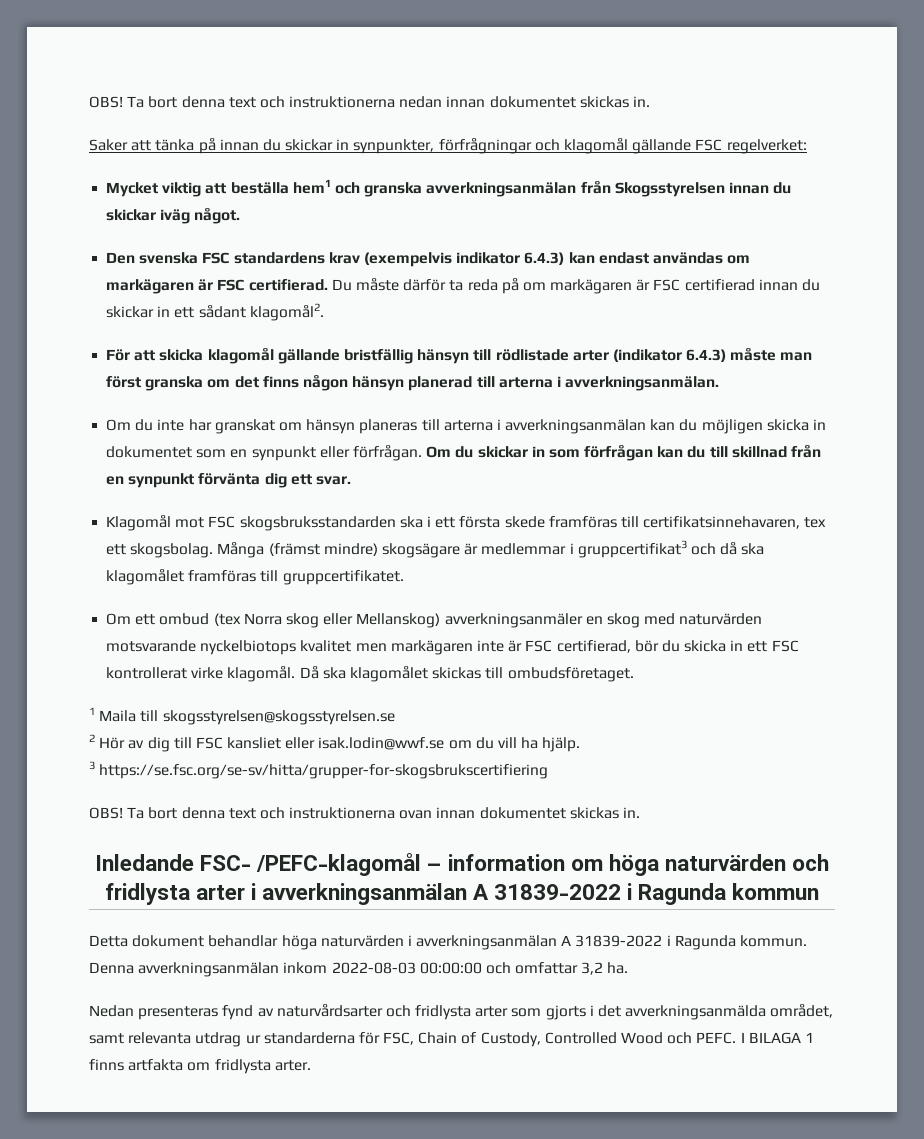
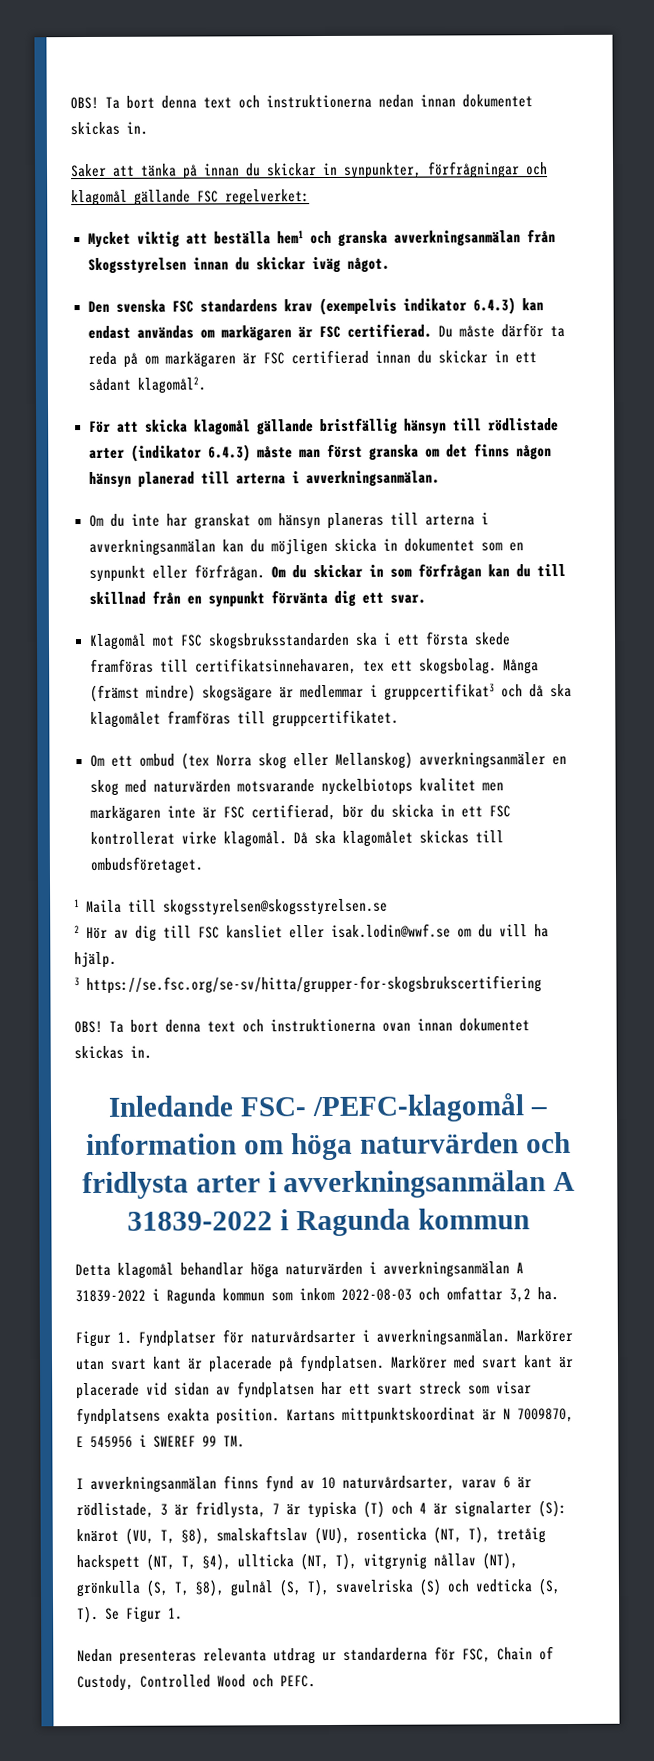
- Detta dokument behandlar höga naturvärden i avverkningsanmälan A 31839-2022 i Ragunda kommun. Denna avverkningsanmälan inkom 2022-08-03 00:00:00 och omfattar 3,2 ha.
+ Detta klagomål behandlar höga naturvärden i avverkningsanmälan A 31839-2022 i Ragunda kommun som inkom 2022-08-03 och omfattar 3,2 ha.
- Nedan presenteras fynd av naturvårdsarter och fridlysta arter som gjorts i det avverkningsanmälda området, samt relevanta utdrag ur standarderna för FSC, Chain of Custody, Controlled Wood och PEFC. I BILAGA 1 finns artfakta om fridlysta arter.
+ Figur 1. Fyndplatser för naturvårdsarter i avverkningsanmälan. Markörer utan svart kant är placerade på fyndplatsen. Markörer med svart kant är placerade vid sidan av fyndplatsen har ett svart streck som visar fyndplatsens exakta position. Kartans mittpunktskoordinat är N 7009870, E 545956 i SWEREF 99 TM.
+ I avverkningsanmälan finns fynd av 10 naturvårdsarter, varav 6 är rödlistade, 3 är fridlysta, 7 är typiska (T) och 4 är signalarter (S): knärot (VU, T, §8), smalskaftslav (VU), rosenticka (NT, T), tretåig hackspett (NT, T, §4), ullticka (NT, T), vitgrynig nållav (NT), grönkulla (S, T, §8), gulnål (S, T), svavelriska (S) och vedticka (S, T). Se Figur 1.
+ Nedan presenteras relevanta utdrag ur standarderna för FSC, Chain of Custody, Controlled Wood och PEFC.

